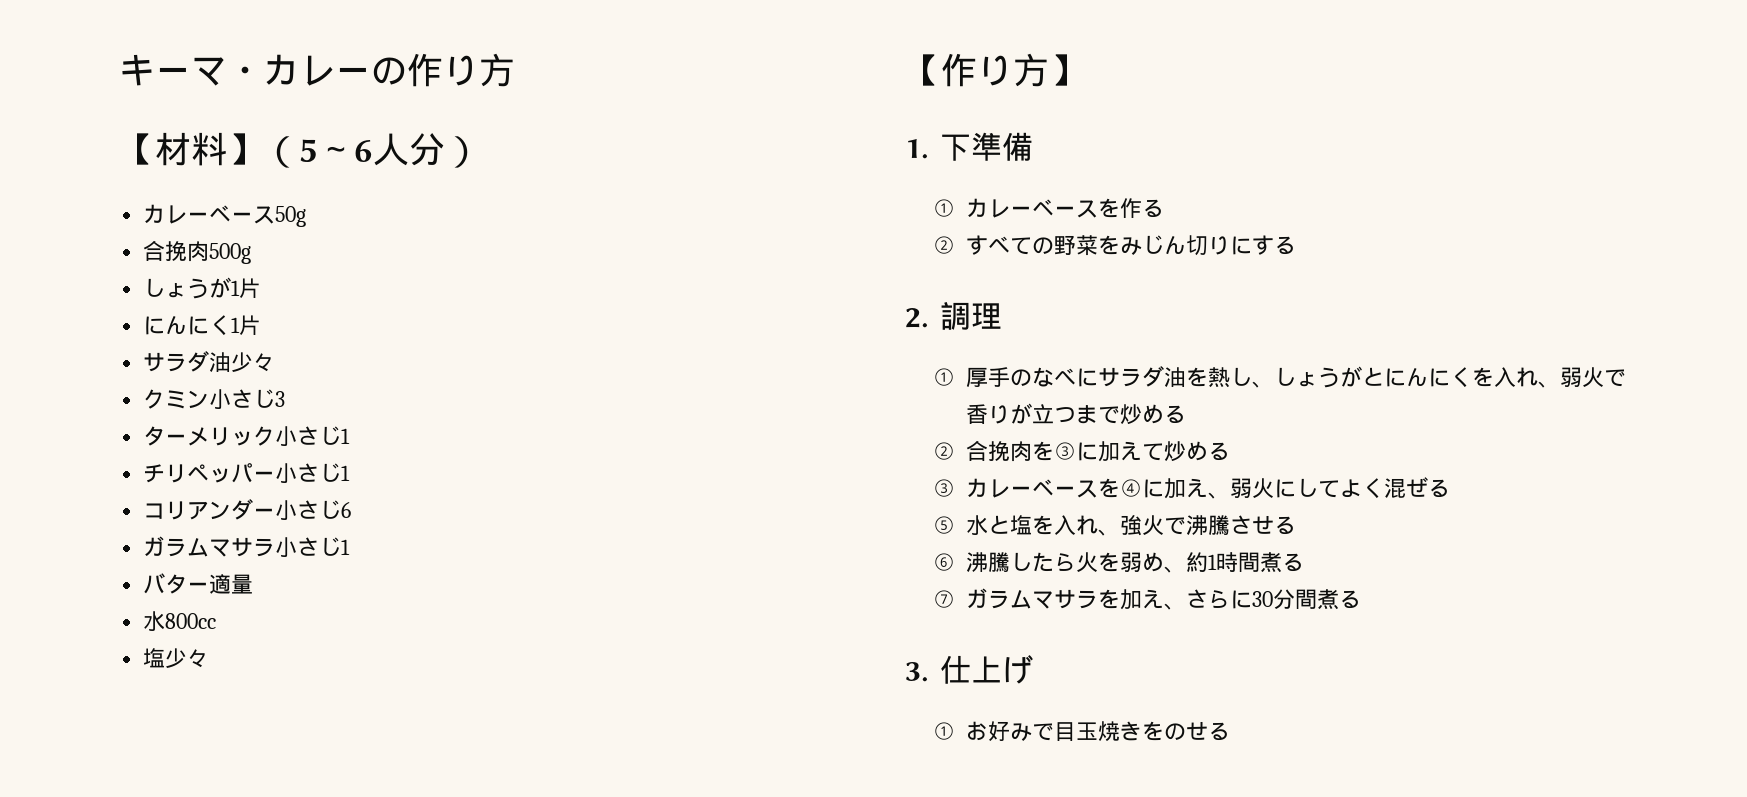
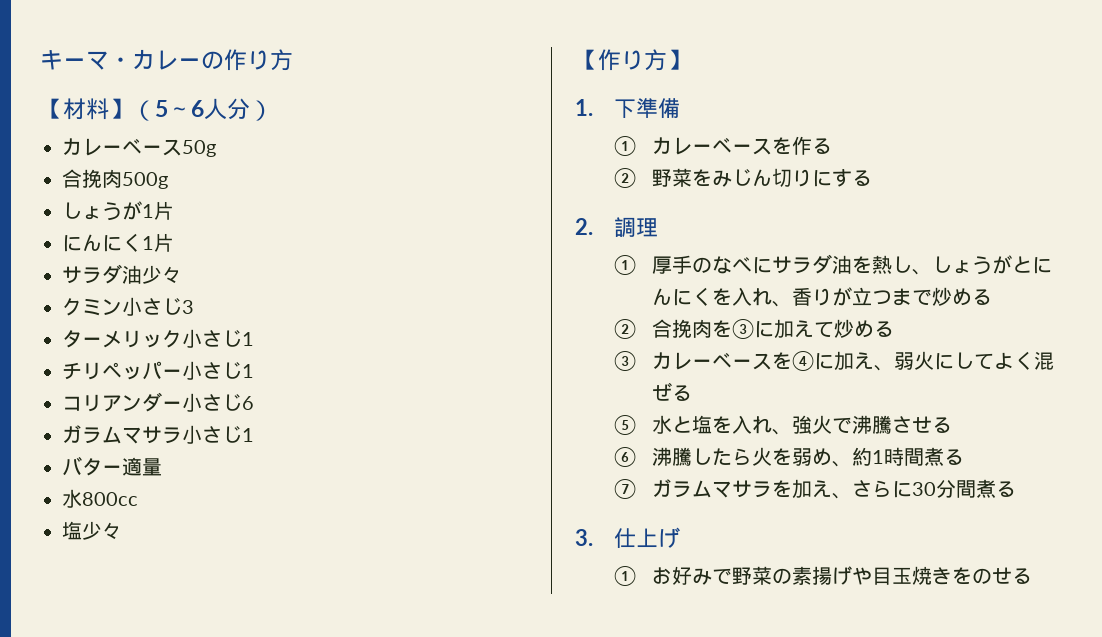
- ②すべての野菜をみじん切りにする
+ ②野菜をみじん切りにする
- ①厚手のなべにサラダ油を熱し、しょうがとにんにくを入れ、弱火で香りが立つまで炒める
+ ①厚手のなべにサラダ油を熱し、しょうがとにんにくを入れ、香りが立つまで炒める
- ①お好みで目玉焼きをのせる
+ ①お好みで野菜の素揚げや目玉焼きをのせる

